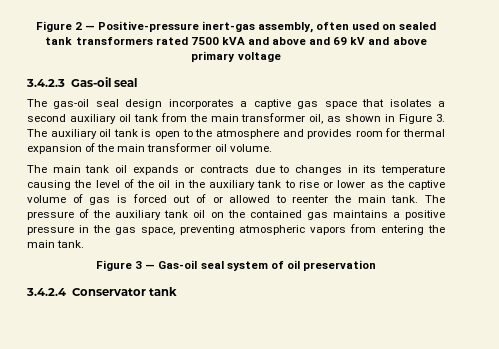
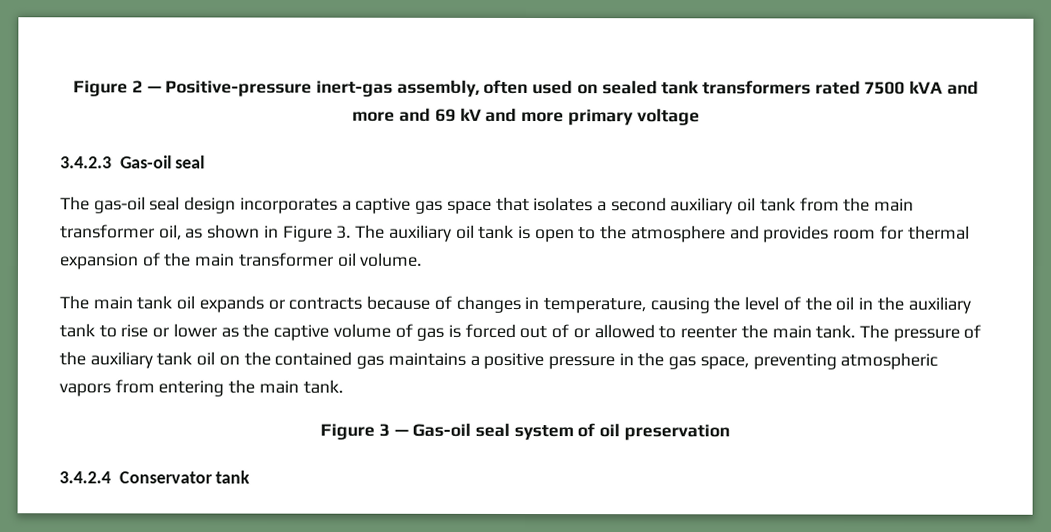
- Figure 2 — Positive-pressure inert-gas assembly, often used on sealed tank transformers rated 7500 kVA and above and 69 kV and above primary voltage
+ Figure 2 — Positive-pressure inert-gas assembly, often used on sealed tank transformers rated 7500 kVA and more and 69 kV and more primary voltage
- The main tank oil expands or contracts due to changes in its temperature causing the level of the oil in the auxiliary tank to rise or lower as the captive volume of gas is forced out of or allowed to reenter the main tank.
+ The main tank oil expands or contracts because of changes in temperature, causing the level of the oil in the auxiliary tank to rise or lower as the captive volume of gas is forced out of or allowed to reenter the main tank.

